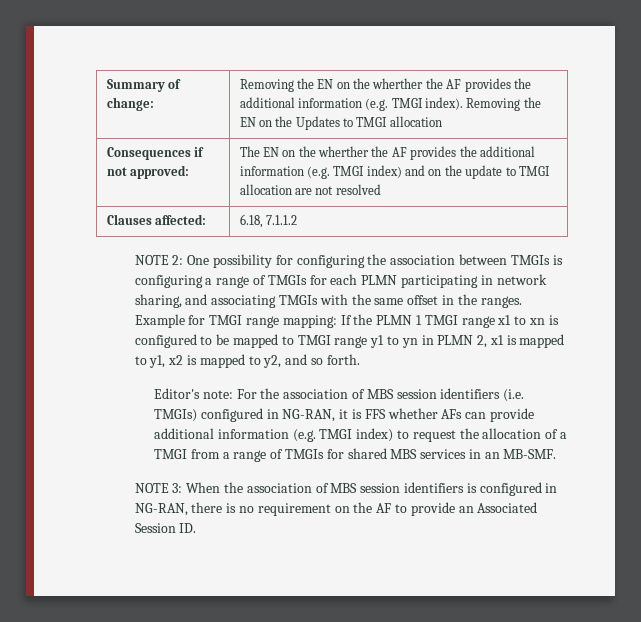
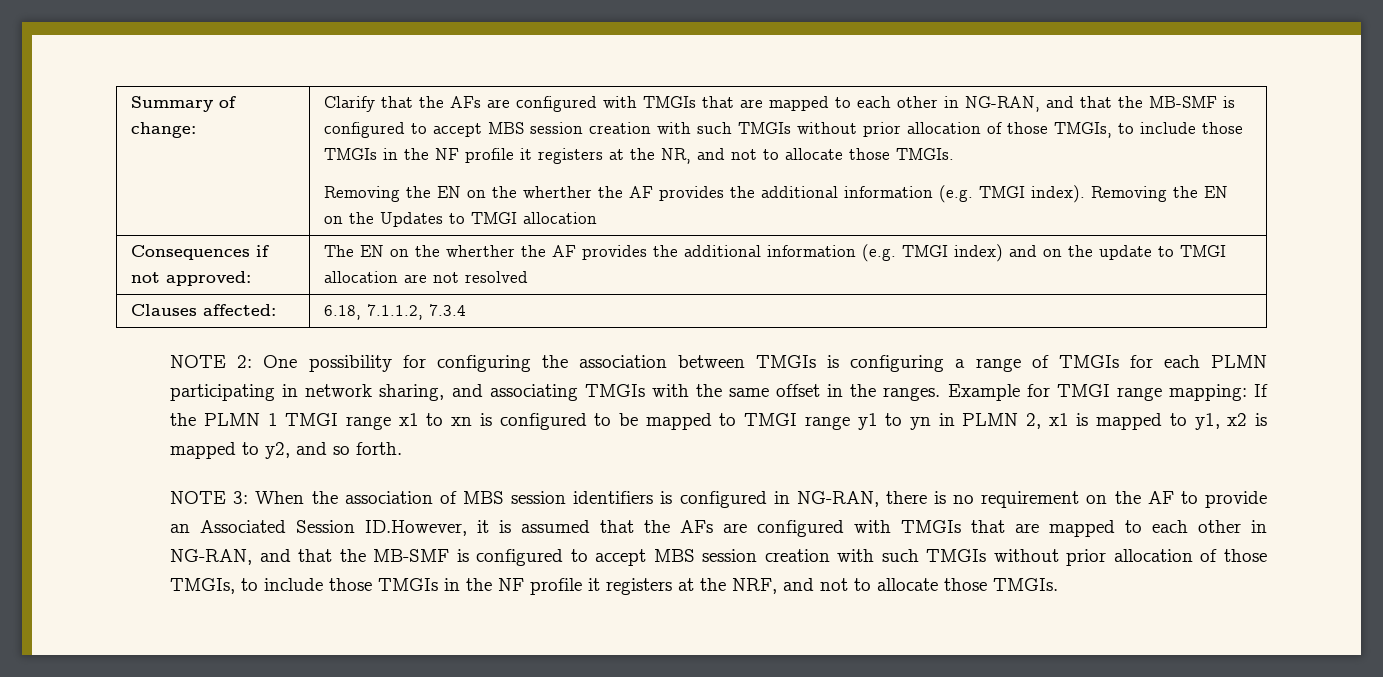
+ Clarify that the AFs are configured with TMGIs that are mapped to each other in NG-RAN, and that the MB-SMF is configured to accept MBS session creation with such TMGIs without prior allocation of those TMGIs, to include those TMGIs in the NF profile it registers at the NR, and not to allocate those TMGIs.
- Clauses affected: | 6.18, 7.1.1.2
+ Clauses affected: | 6.18, 7.1.1.2, 7.3.4
- Editor's note: For the association of MBS session identifiers (i.e. TMGIs) configured in NG-RAN, it is FFS whether AFs can provide additional information (e.g. TMGI index) to request the allocation of a TMGI from a range of TMGIs for shared MBS services in an MB-SMF.
- NOTE 3: When the association of MBS session identifiers is configured in NG-RAN, there is no requirement on the AF to provide an Associated Session ID.
+ NOTE 3: When the association of MBS session identifiers is configured in NG-RAN, there is no requirement on the AF to provide an Associated Session ID.However, it is assumed that the AFs are configured with TMGIs that are mapped to each other in NG-RAN, and that the MB-SMF is configured to accept MBS session creation with such TMGIs without prior allocation of those TMGIs, to include those TMGIs in the NF profile it registers at the NRF, and not to allocate those TMGIs.

